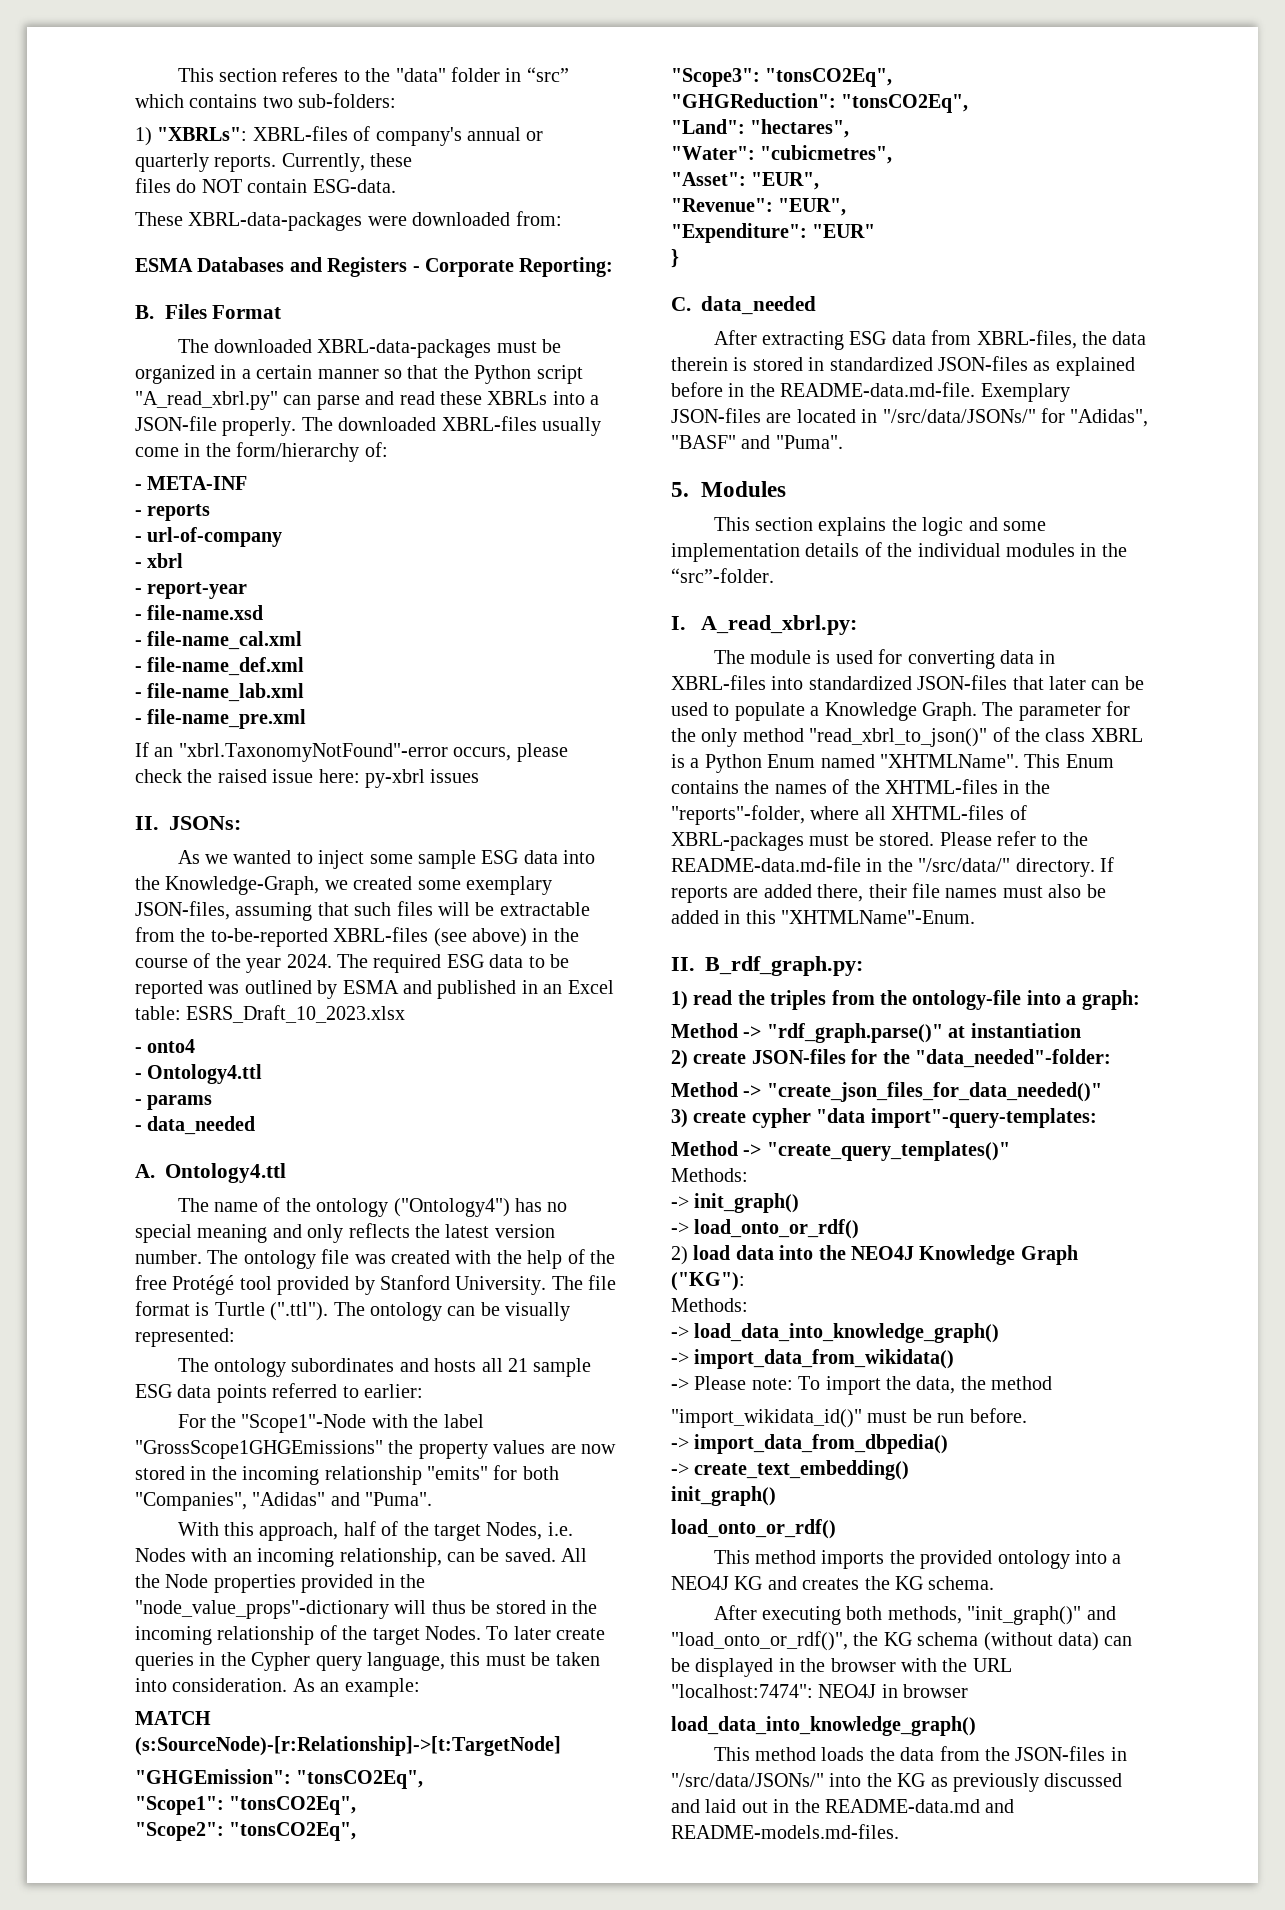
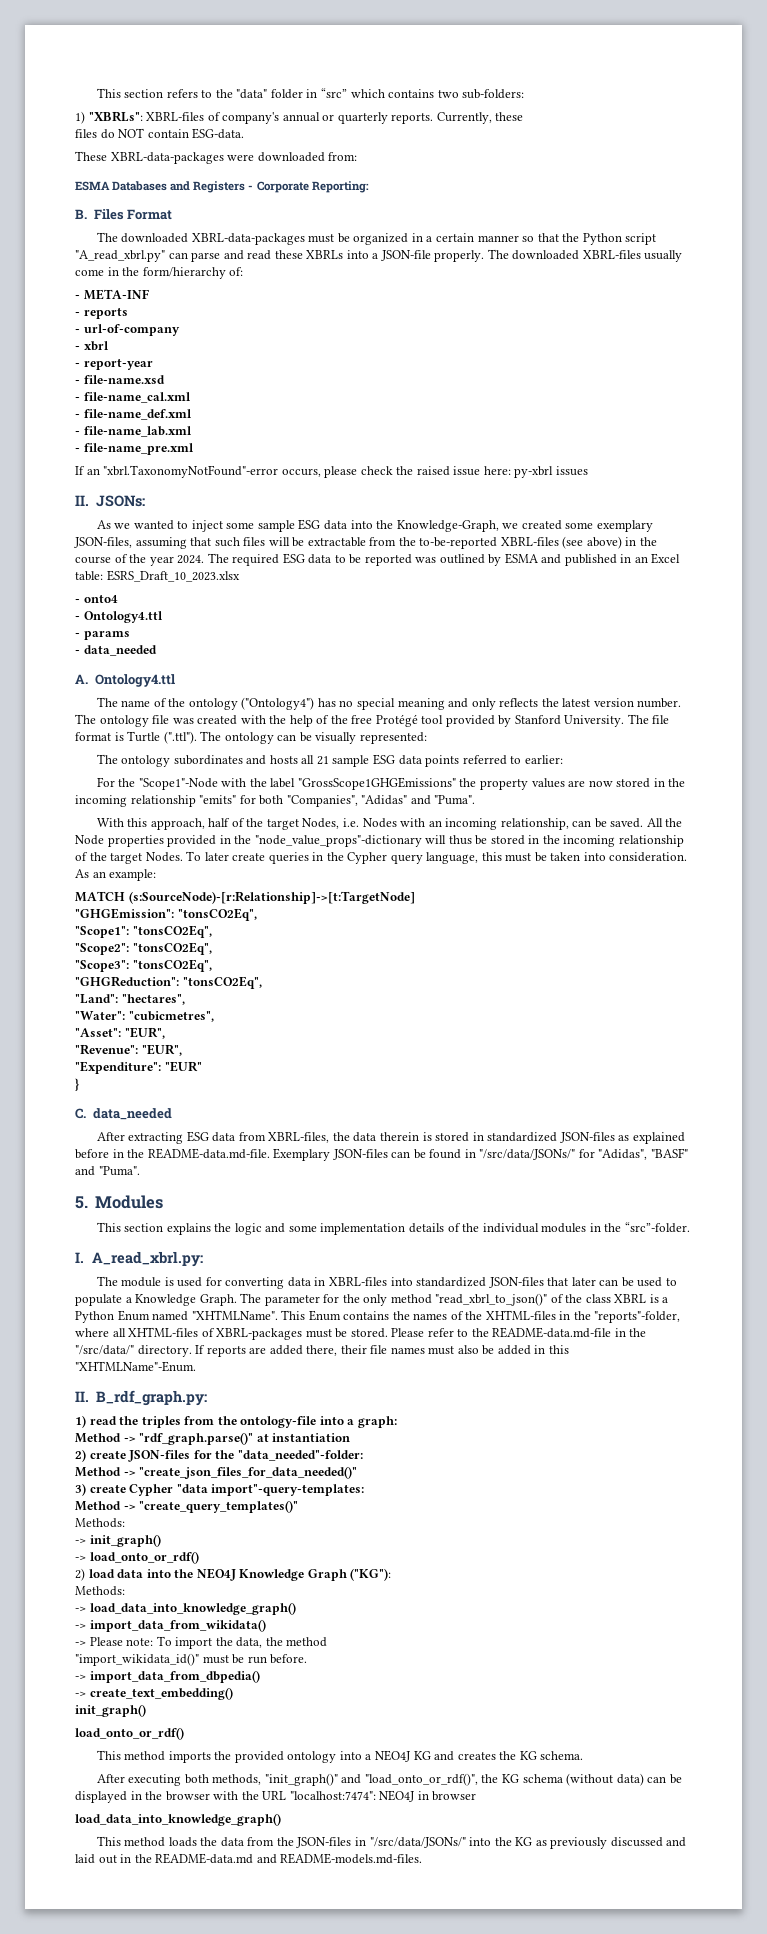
- This section referes to the "data" folder in “src” which contains two sub-folders:
+ This section refers to the "data" folder in “src” which contains two sub-folders:
- After extracting ESG data from XBRL-files, the data therein is stored in standardized JSON-files as explained before in the README-data.md-file. Exemplary JSON-files are located in "/src/data/JSONs/" for "Adidas", "BASF" and "Puma".
+ After extracting ESG data from XBRL-files, the data therein is stored in standardized JSON-files as explained before in the README-data.md-file. Exemplary JSON-files can be found in "/src/data/JSONs/" for "Adidas", "BASF" and "Puma".
- 3) create cypher "data import"-query-templates:
+ 3) create Cypher "data import"-query-templates:

